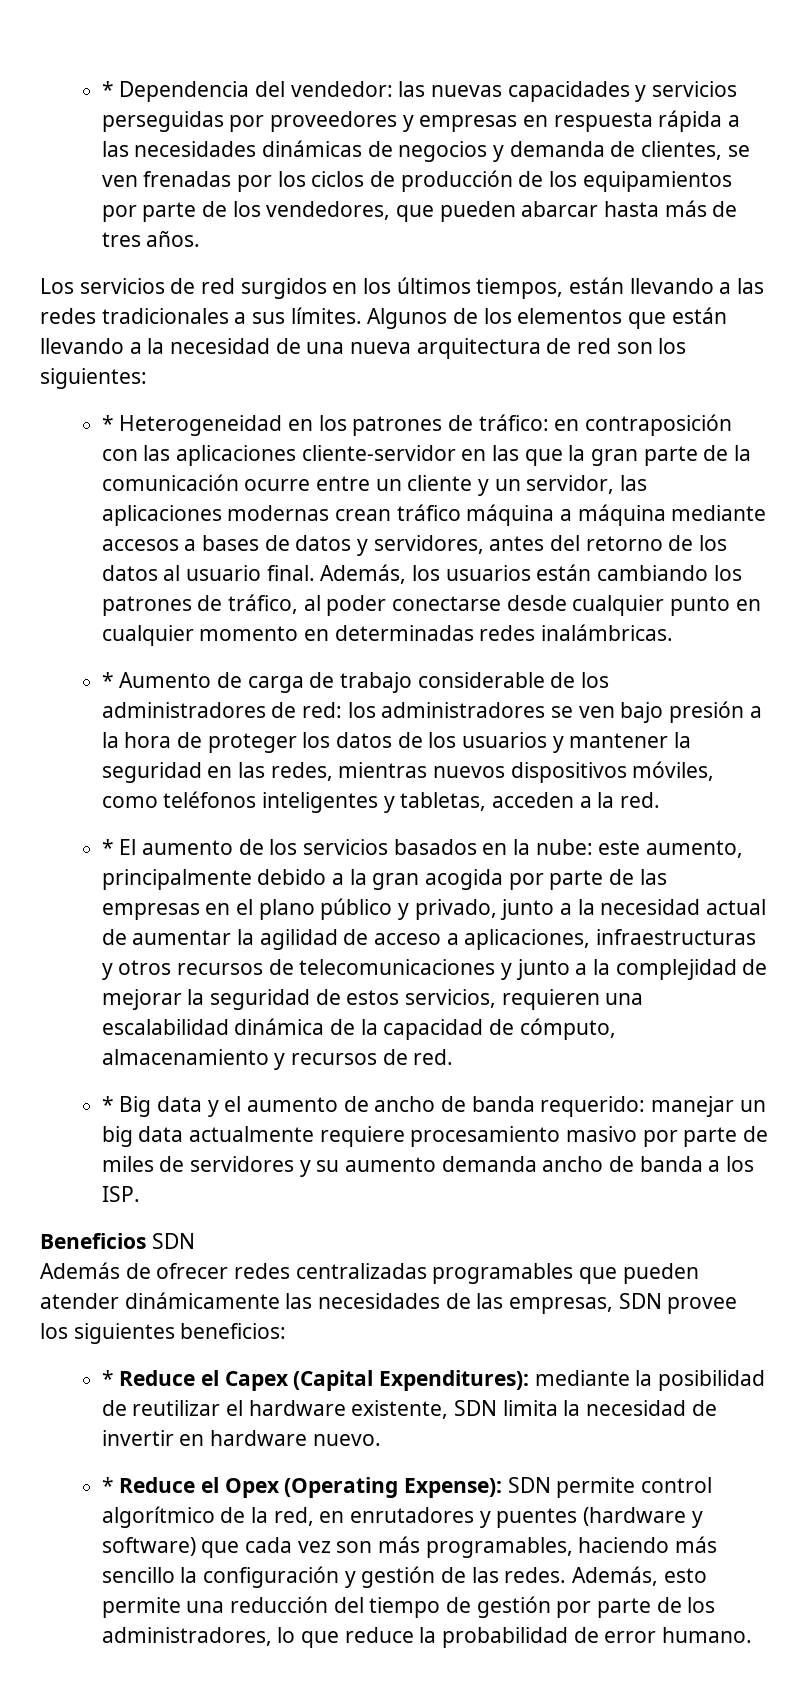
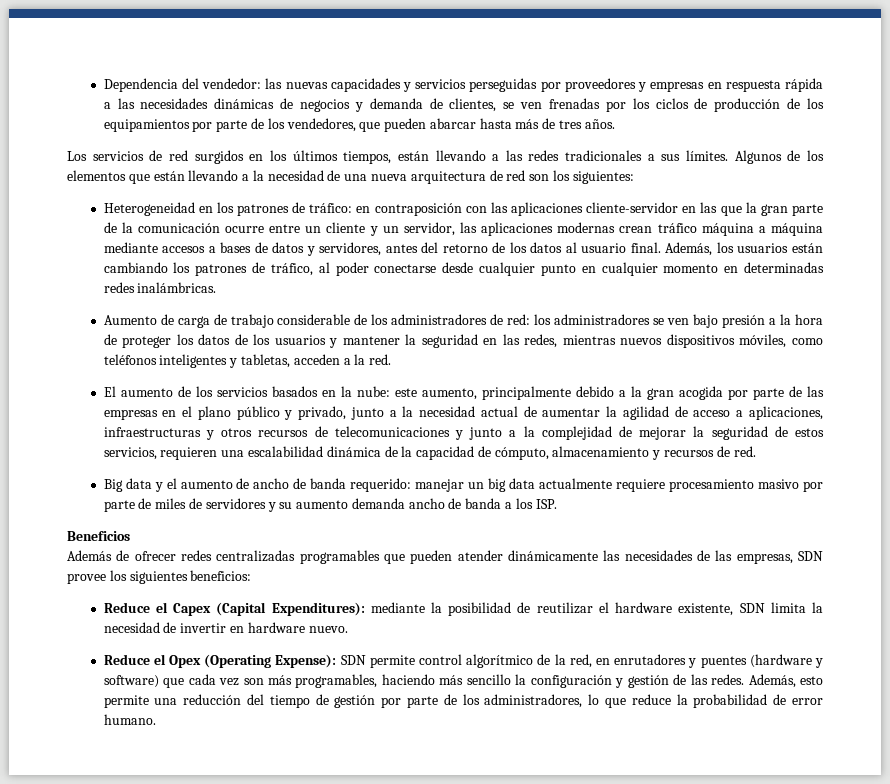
- * Dependencia del vendedor: las nuevas capacidades y servicios perseguidas por proveedores y empresas en respuesta rápida a las necesidades dinámicas de negocios y demanda de clientes, se ven frenadas por los ciclos de producción de los equipamientos por parte de los vendedores, que pueden abarcar hasta más de tres años.
+ Dependencia del vendedor: las nuevas capacidades y servicios perseguidas por proveedores y empresas en respuesta rápida a las necesidades dinámicas de negocios y demanda de clientes, se ven frenadas por los ciclos de producción de los equipamientos por parte de los vendedores, que pueden abarcar hasta más de tres años.
- * Heterogeneidad en los patrones de tráfico: en contraposición con las aplicaciones cliente-servidor en las que la gran parte de la comunicación ocurre entre un cliente y un servidor, las aplicaciones modernas crean tráfico máquina a máquina mediante accesos a bases de datos y servidores, antes del retorno de los datos al usuario final.
+ Heterogeneidad en los patrones de tráfico: en contraposición con las aplicaciones cliente-servidor en las que la gran parte de la comunicación ocurre entre un cliente y un servidor, las aplicaciones modernas crean tráfico máquina a máquina mediante accesos a bases de datos y servidores, antes del retorno de los datos al usuario final.
- * Aumento de carga de trabajo considerable de los administradores de red: los administradores se ven bajo presión a la hora de proteger los datos de los usuarios y mantener la seguridad en las redes, mientras nuevos dispositivos móviles, como teléfonos inteligentes y tabletas, acceden a la red.
+ Aumento de carga de trabajo considerable de los administradores de red: los administradores se ven bajo presión a la hora de proteger los datos de los usuarios y mantener la seguridad en las redes, mientras nuevos dispositivos móviles, como teléfonos inteligentes y tabletas, acceden a la red.
- * El aumento de los servicios basados en la nube:
+ El aumento de los servicios basados en la nube:
- * Big data y el aumento de ancho de banda requerido: manejar un big data actualmente requiere procesamiento masivo por parte de miles de servidores y su aumento demanda ancho de banda a los ISP.
+ Big data y el aumento de ancho de banda requerido: manejar un big data actualmente requiere procesamiento masivo por parte de miles de servidores y su aumento demanda ancho de banda a los ISP.
- Beneficios SDN
+ Beneficios
- * Reduce el Capex (Capital Expenditures): mediante la posibilidad de reutilizar el hardware existente, SDN limita la necesidad de invertir en hardware nuevo.
+ Reduce el Capex (Capital Expenditures): mediante la posibilidad de reutilizar el hardware existente, SDN limita la necesidad de invertir en hardware nuevo.
- * Reduce el Opex (Operating Expense): SDN permite control algorítmico de la red, en enrutadores y puentes (hardware y software) que cada vez son más programables, haciendo más sencillo la configuración y gestión de las redes.
+ Reduce el Opex (Operating Expense): SDN permite control algorítmico de la red, en enrutadores y puentes (hardware y software) que cada vez son más programables, haciendo más sencillo la configuración y gestión de las redes.

